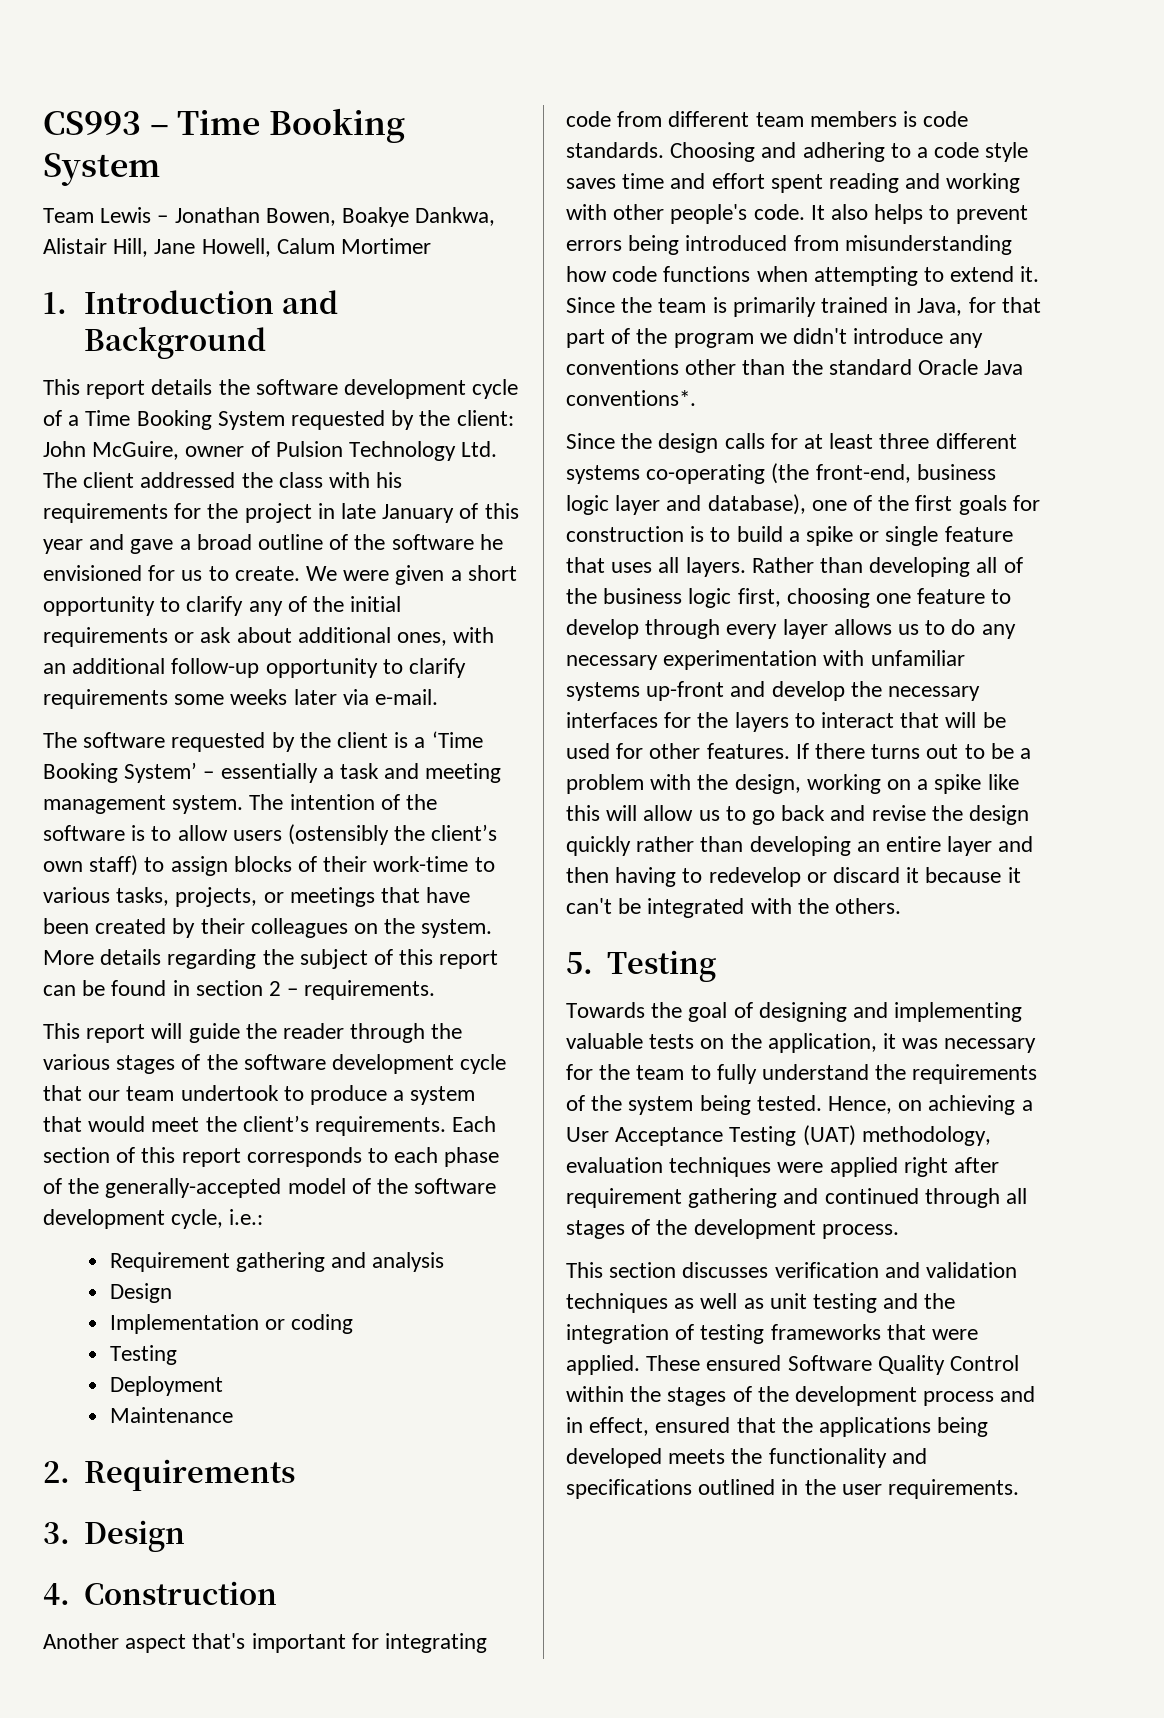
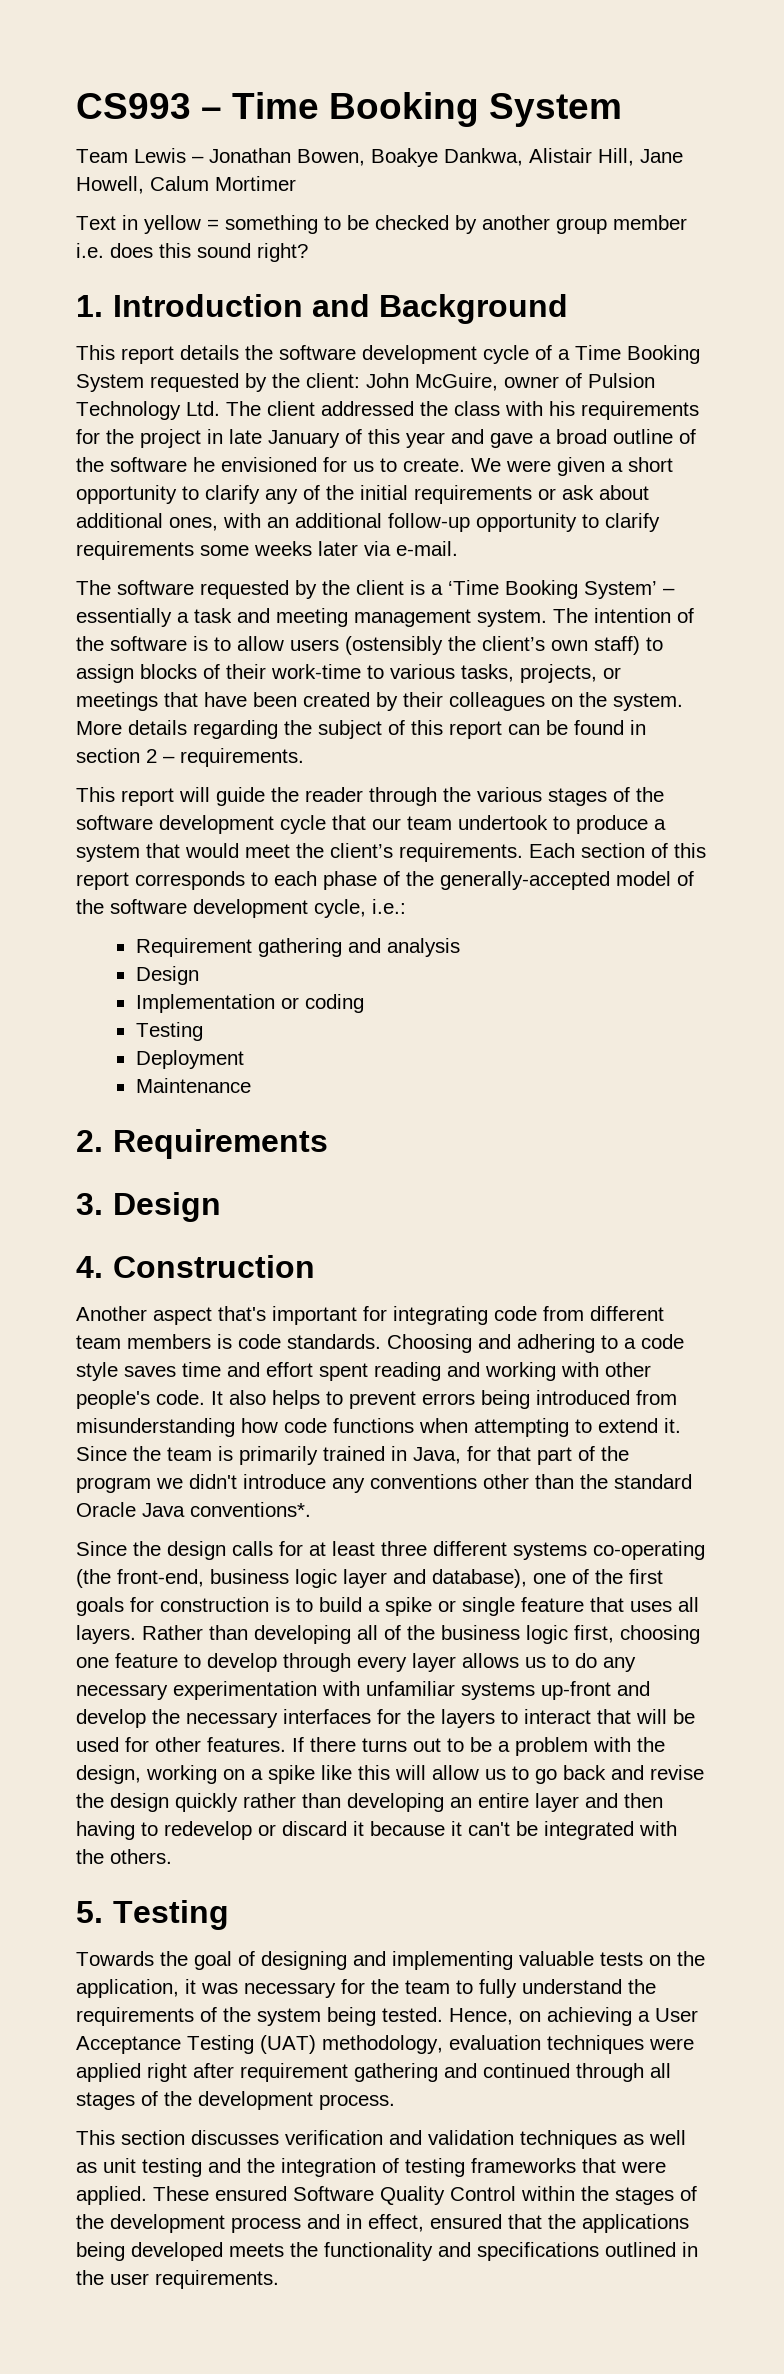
+ Text in yellow = something to be checked by another group member i.e. does this sound right?

